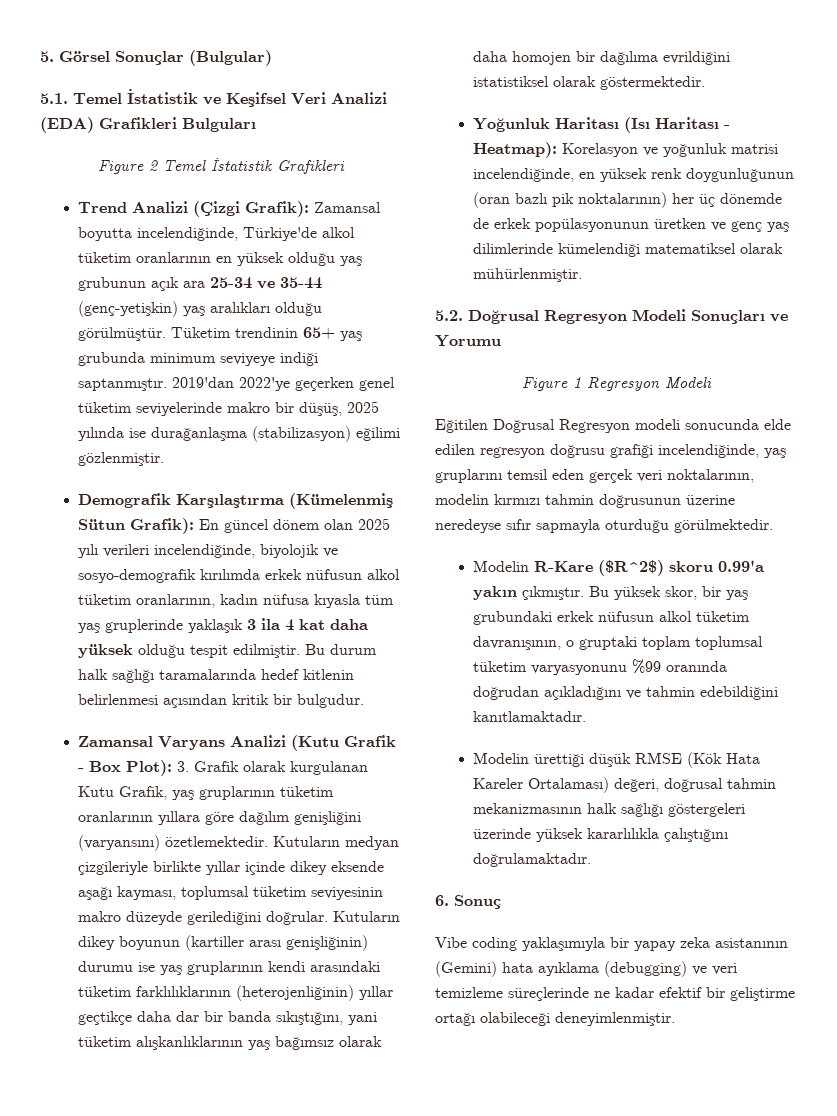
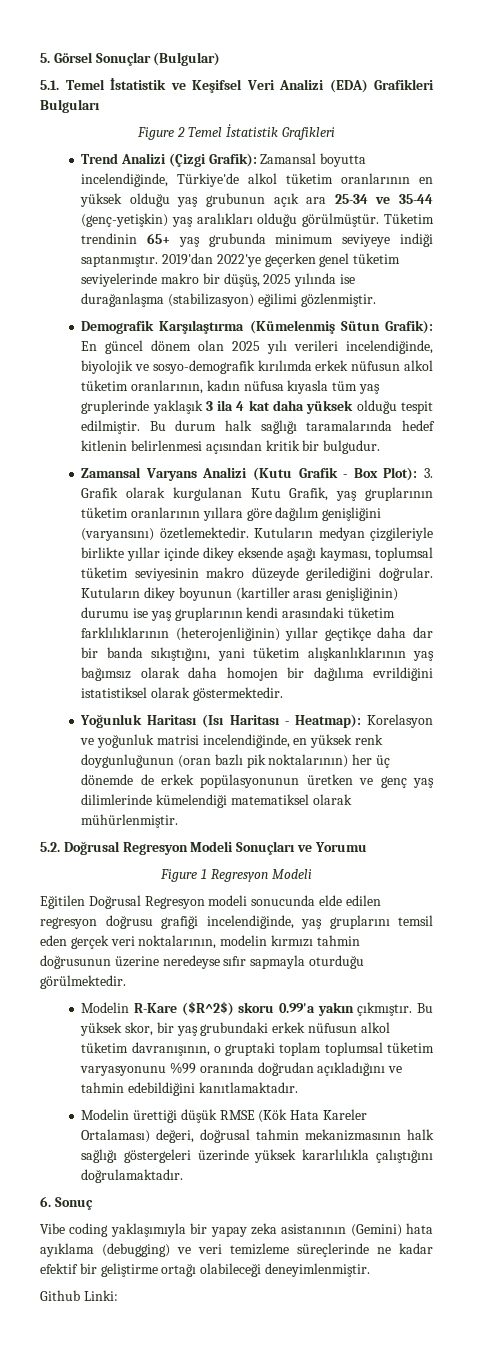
+ Github Linki:

